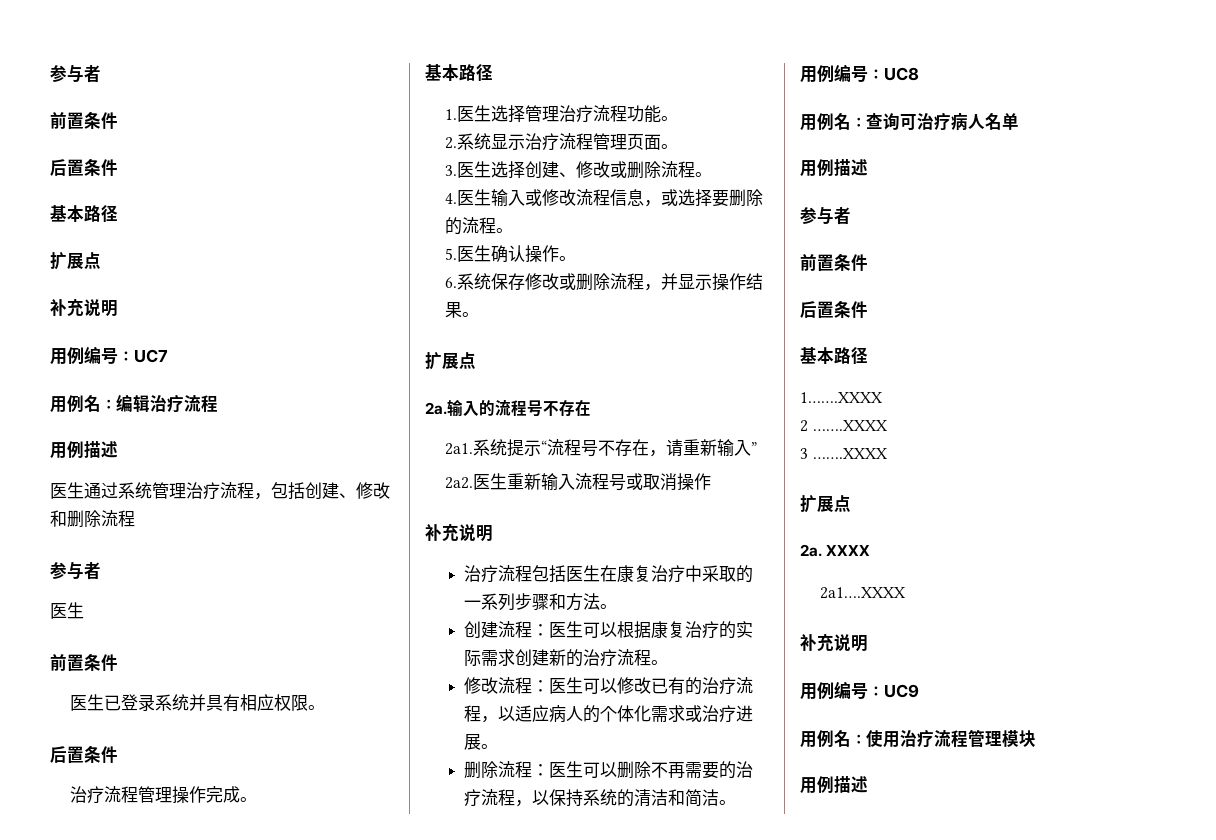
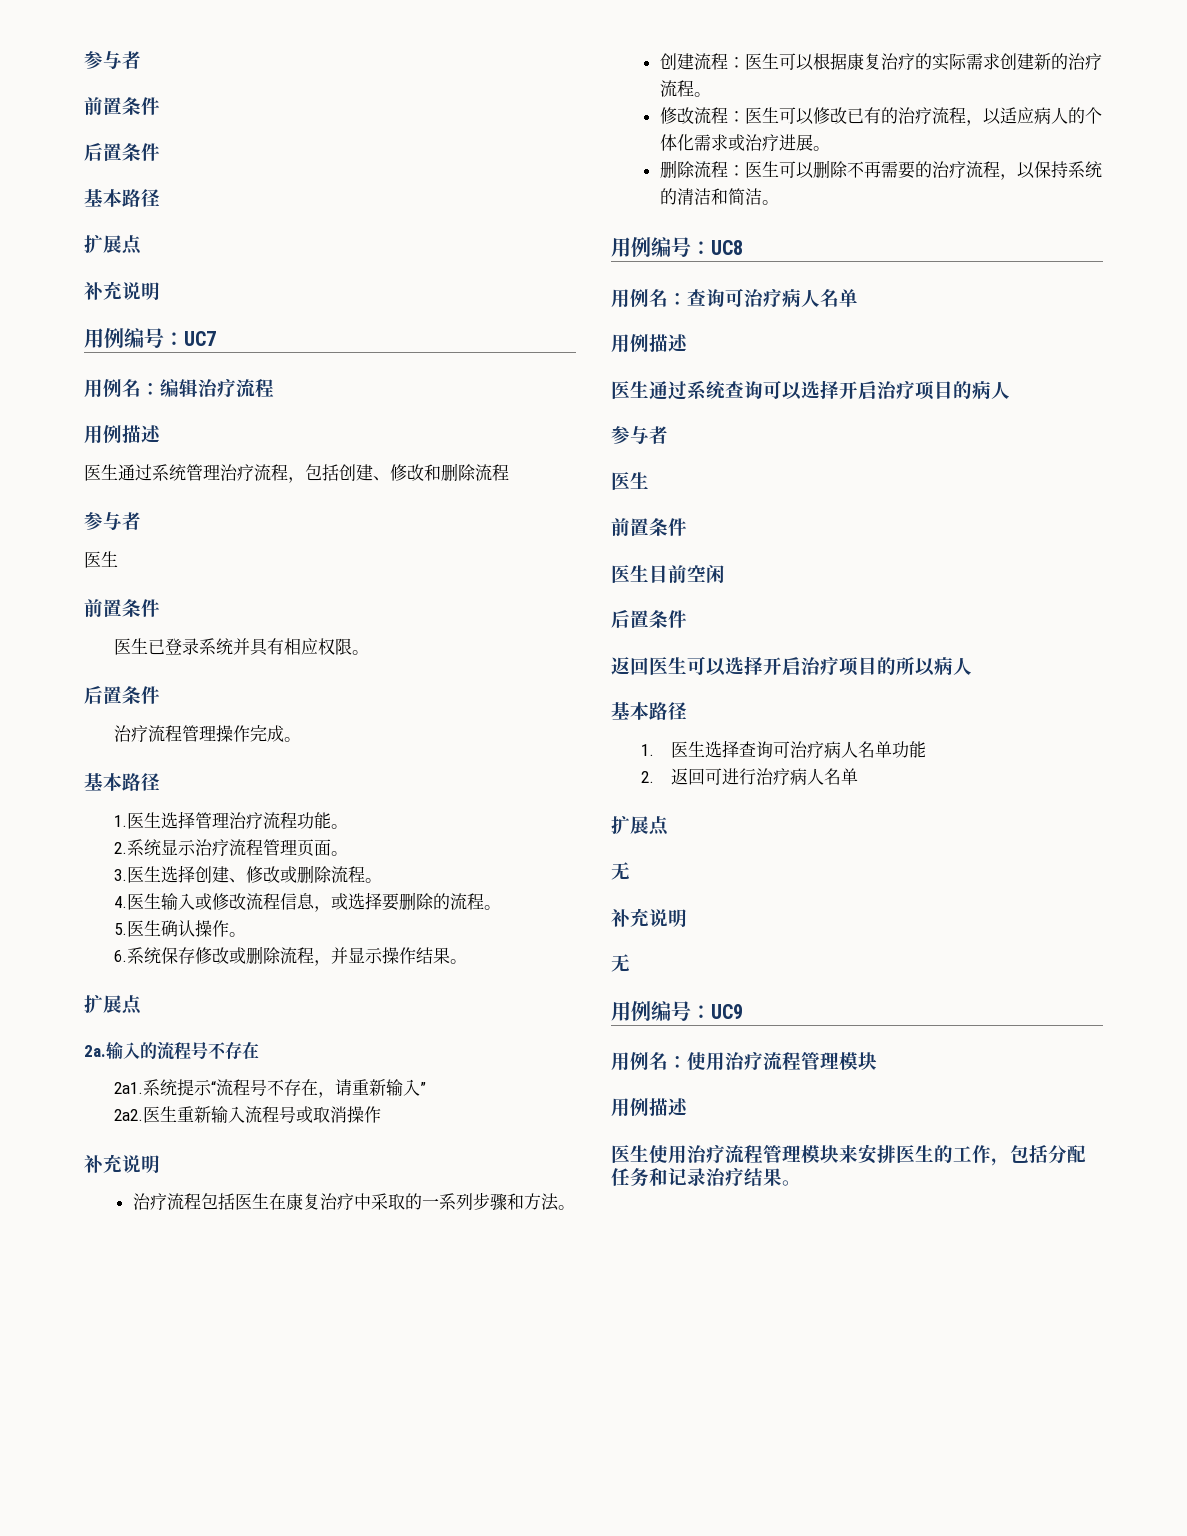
  用例名：查询可治疗病人名单
  用例描述
+ 医生通过系统查询可以选择开启治疗项目的病人
  参与者
+ 医生
  前置条件
+ 医生目前空闲
  后置条件
+ 返回医生可以选择开启治疗项目的所以病人
  基本路径
- 1…….XXXX
- 2 …….XXXX
- 3 …….XXXX
+ 1.医生选择查询可治疗病人名单功能
+ 2.返回可进行治疗病人名单
  扩展点
- 2a. XXXX
- 2a1….XXXX
+ 无
  补充说明
+ 无
+ 医生使用治疗流程管理模块来安排医生的工作，包括分配任务和记录治疗结果。

